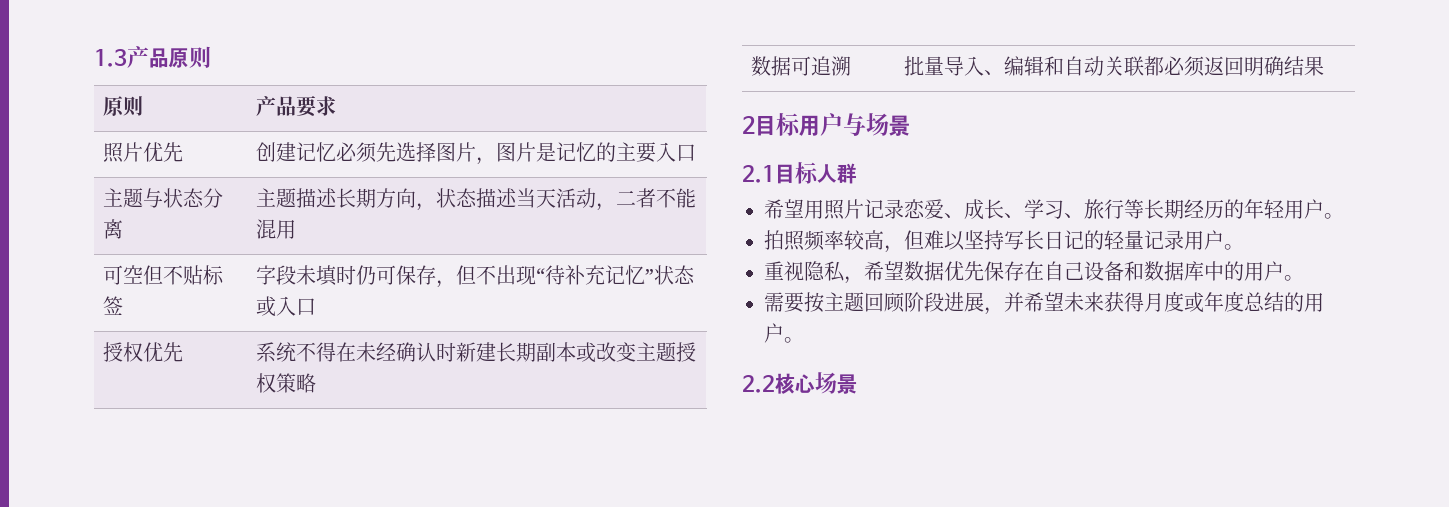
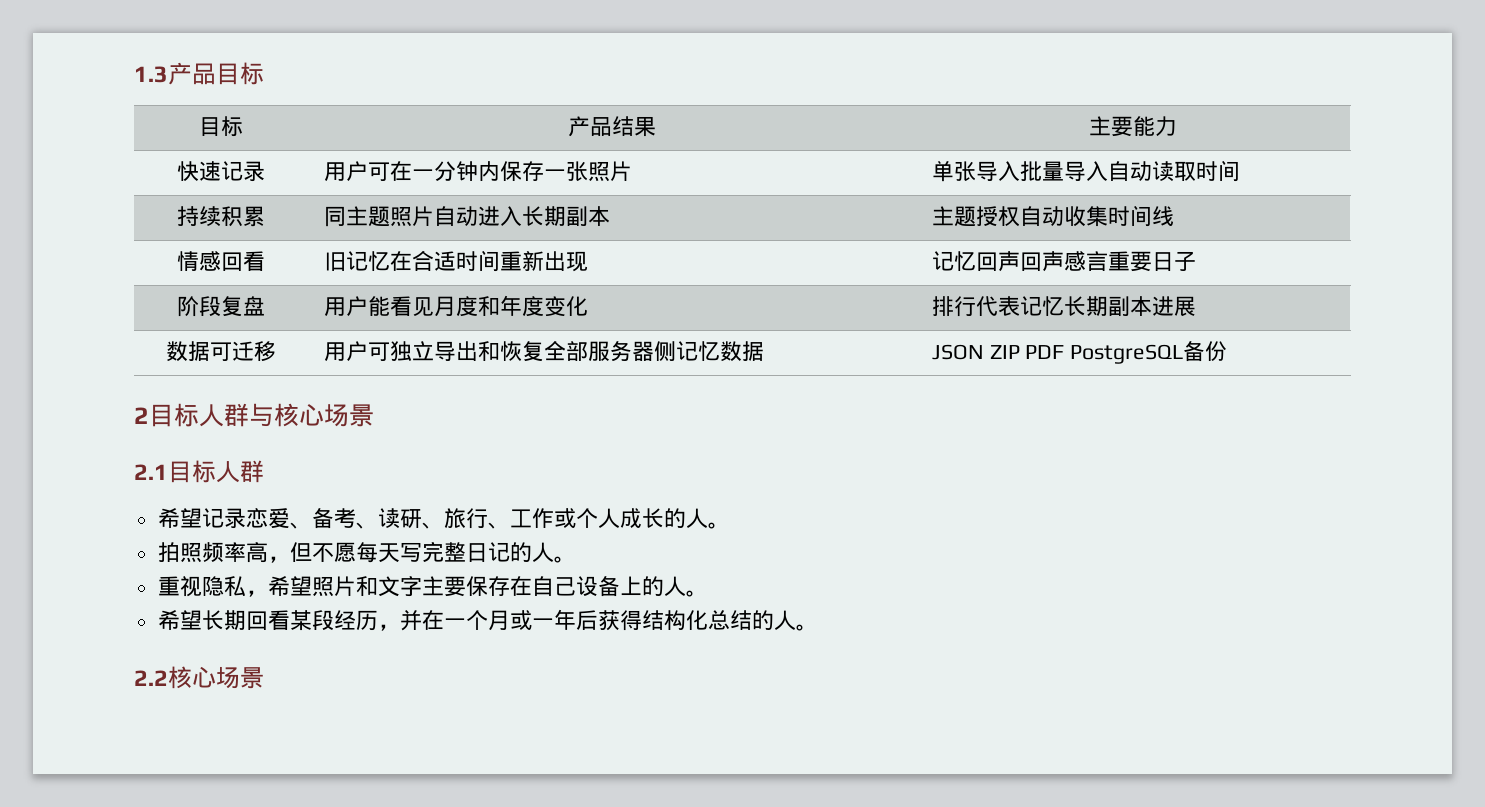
- 1.3产品原则
- 原则 | 产品要求
- 照片优先 | 创建记忆必须先选择图片，图片是记忆的主要入口
- 主题与状态分离 | 主题描述长期方向，状态描述当天活动，二者不能混用
- 可空但不贴标签 | 字段未填时仍可保存，但不出现“待补充记忆”状态或入口
- 授权优先 | 系统不得在未经确认时新建长期副本或改变主题授权策略
- 数据可追溯 | 批量导入、编辑和自动关联都必须返回明确结果
+ 1.3产品目标
+ 目标 | 产品结果 | 主要能力
+ 快速记录 | 用户可在一分钟内保存一张照片 | 单张导入批量导入自动读取时间
+ 持续积累 | 同主题照片自动进入长期副本 | 主题授权自动收集时间线
+ 情感回看 | 旧记忆在合适时间重新出现 | 记忆回声回声感言重要日子
+ 阶段复盘 | 用户能看见月度和年度变化 | 排行代表记忆长期副本进展
+ 数据可迁移 | 用户可独立导出和恢复全部服务器侧记忆数据 | JSON ZIP PDF PostgreSQL备份
- 2目标用户与场景
+ 2目标人群与核心场景
- 希望用照片记录恋爱、成长、学习、旅行等长期经历的年轻用户。
- 拍照频率较高，但难以坚持写长日记的轻量记录用户。
- 重视隐私，希望数据优先保存在自己设备和数据库中的用户。
- 需要按主题回顾阶段进展，并希望未来获得月度或年度总结的用户。
+ 希望记录恋爱、备考、读研、旅行、工作或个人成长的人。
+ 拍照频率高，但不愿每天写完整日记的人。
+ 重视隐私，希望照片和文字主要保存在自己设备上的人。
+ 希望长期回看某段经历，并在一个月或一年后获得结构化总结的人。

